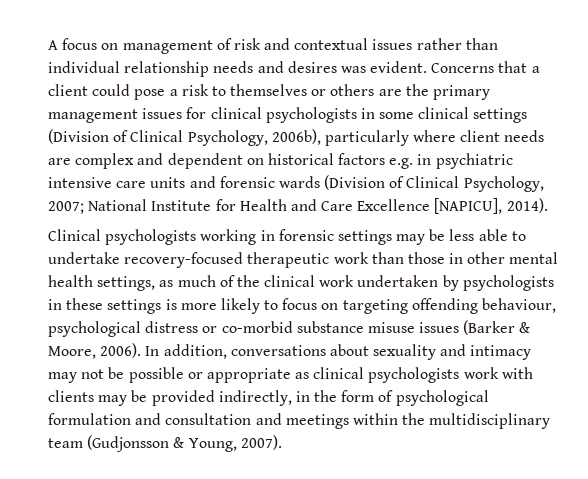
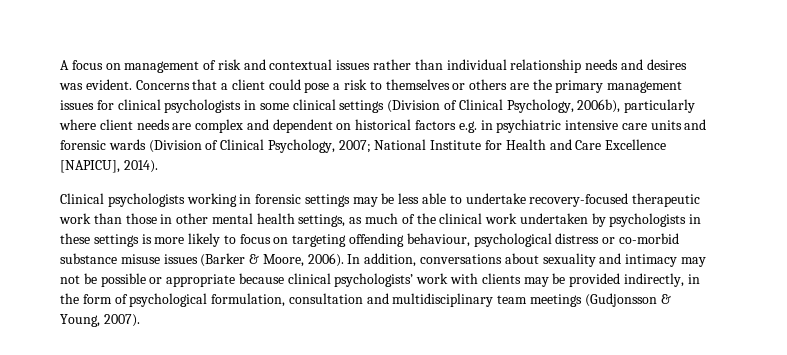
- In addition, conversations about sexuality and intimacy may not be possible or appropriate as clinical psychologists work with clients may be provided indirectly, in the form of psychological formulation and consultation and meetings within the multidisciplinary team (Gudjonsson & Young, 2007).
+ In addition, conversations about sexuality and intimacy may not be possible or appropriate because clinical psychologists’ work with clients may be provided indirectly, in the form of psychological formulation, consultation and multidisciplinary team meetings (Gudjonsson & Young, 2007).

